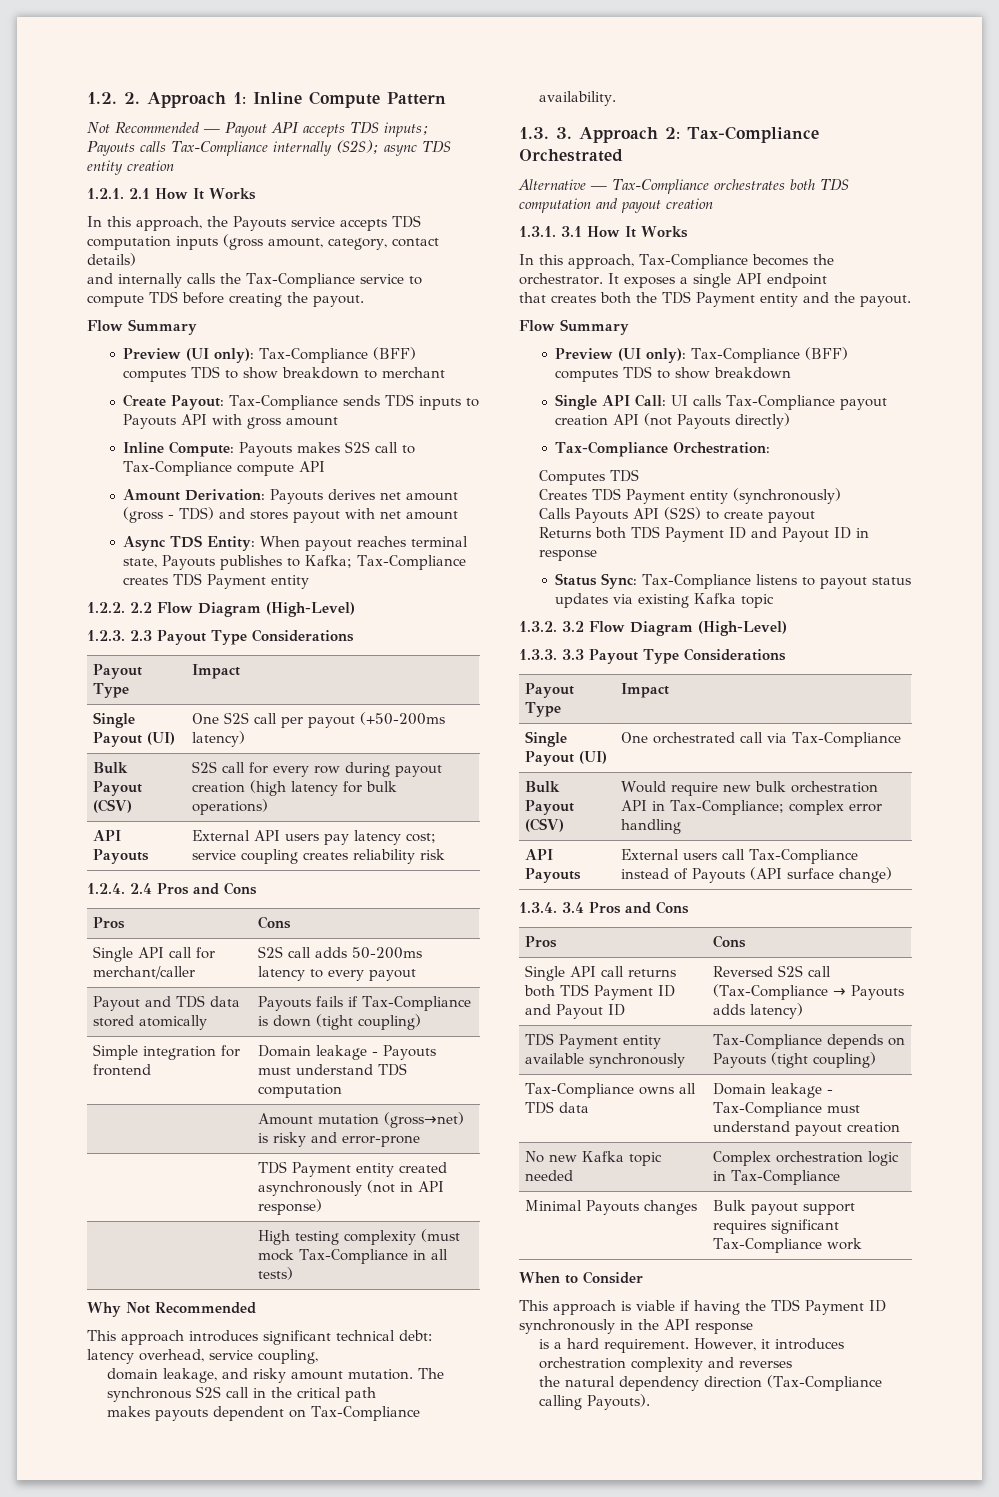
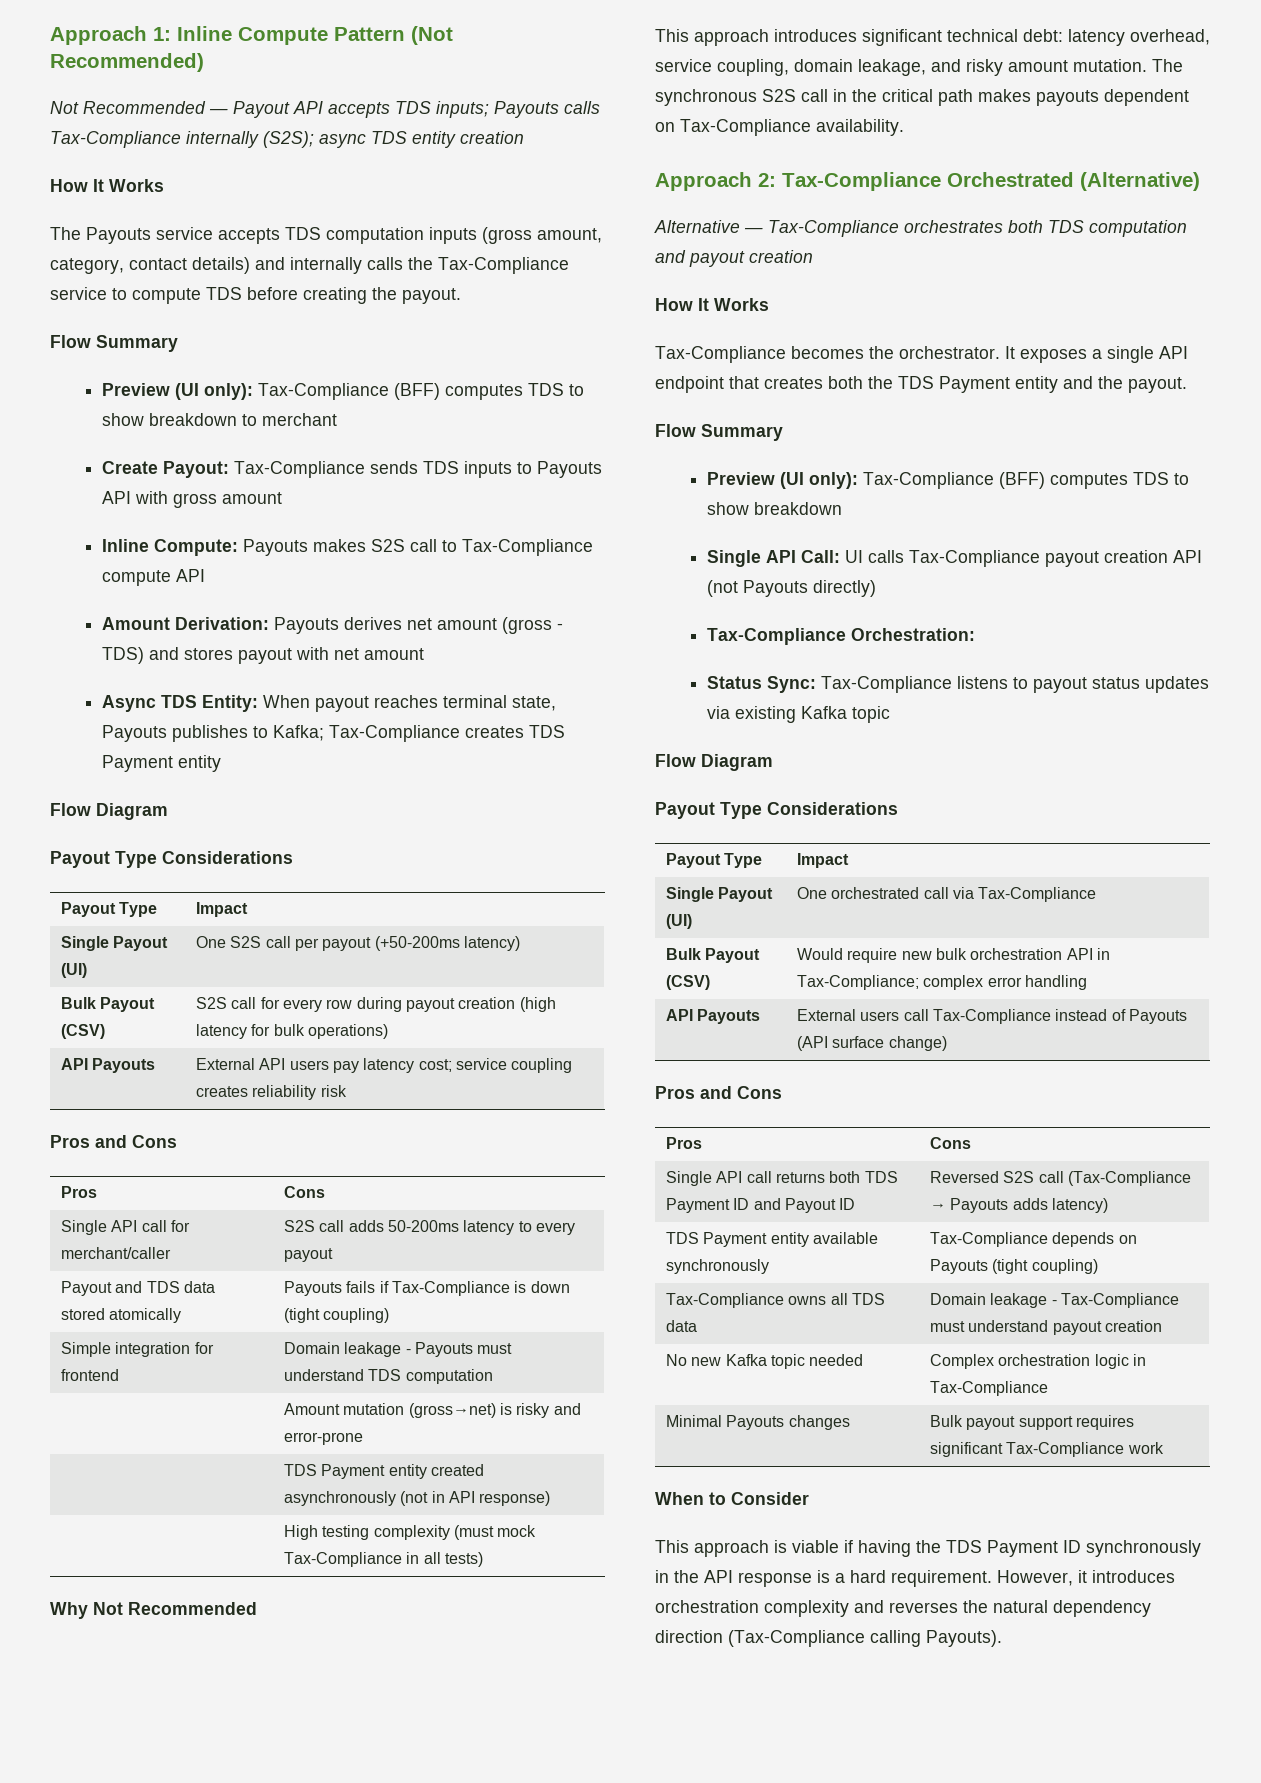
- 1.2. 2. Approach 1: Inline Compute Pattern
+ Approach 1: Inline Compute Pattern (Not Recommended)
  Not Recommended — Payout API accepts TDS inputs; Payouts calls Tax-Compliance internally (S2S); async TDS entity creation
- 1.2.1. 2.1 How It Works
- In this approach, the Payouts service accepts TDS computation inputs (gross amount, category, contact details)
- and internally calls the Tax-Compliance service to compute TDS before creating the payout.
+ How It Works
+ The Payouts service accepts TDS computation inputs (gross amount, category, contact details) and internally calls the Tax-Compliance service to compute TDS before creating the payout.
  Async TDS Entity: When payout reaches terminal state, Payouts publishes to Kafka; Tax-Compliance creates TDS Payment entity
- 1.2.2. 2.2 Flow Diagram (High-Level)
- 1.2.3. 2.3 Payout Type Considerations
+ Flow Diagram
+ Payout Type Considerations
  API Payouts | External API users pay latency cost; service coupling creates reliability risk
- 1.2.4. 2.4 Pros and Cons
+ Pros and Cons
- This approach introduces significant technical debt: latency overhead, service coupling,
- domain leakage, and risky amount mutation.
+ This approach introduces significant technical debt: latency overhead, service coupling, domain leakage, and risky amount mutation.
- The synchronous S2S call in the critical path
- makes payouts dependent on Tax-Compliance availability.
+ The synchronous S2S call in the critical path makes payouts dependent on Tax-Compliance availability.
- 1.3. 3. Approach 2: Tax-Compliance Orchestrated
+ Approach 2: Tax-Compliance Orchestrated (Alternative)
  Alternative — Tax-Compliance orchestrates both TDS computation and payout creation
- 1.3.1. 3.1 How It Works
- In this approach, Tax-Compliance becomes the orchestrator.
+ How It Works
+ Tax-Compliance becomes the orchestrator.
- It exposes a single API endpoint
- that creates both the TDS Payment entity and the payout.
+ It exposes a single API endpoint that creates both the TDS Payment entity and the payout.
- Computes TDS
- Creates TDS Payment entity (synchronously)
- Calls Payouts API (S2S) to create payout
- Returns both TDS Payment ID and Payout ID in response
  Status Sync: Tax-Compliance listens to payout status updates via existing Kafka topic
- 1.3.2. 3.2 Flow Diagram (High-Level)
- 1.3.3. 3.3 Payout Type Considerations
+ Flow Diagram
+ Payout Type Considerations
  API Payouts | External users call Tax-Compliance instead of Payouts (API surface change)
- 1.3.4. 3.4 Pros and Cons
+ Pros and Cons
- This approach is viable if having the TDS Payment ID synchronously in the API response
- is a hard requirement.
+ This approach is viable if having the TDS Payment ID synchronously in the API response is a hard requirement.
- However, it introduces orchestration complexity and reverses
- the natural dependency direction (Tax-Compliance calling Payouts).
+ However, it introduces orchestration complexity and reverses the natural dependency direction (Tax-Compliance calling Payouts).

